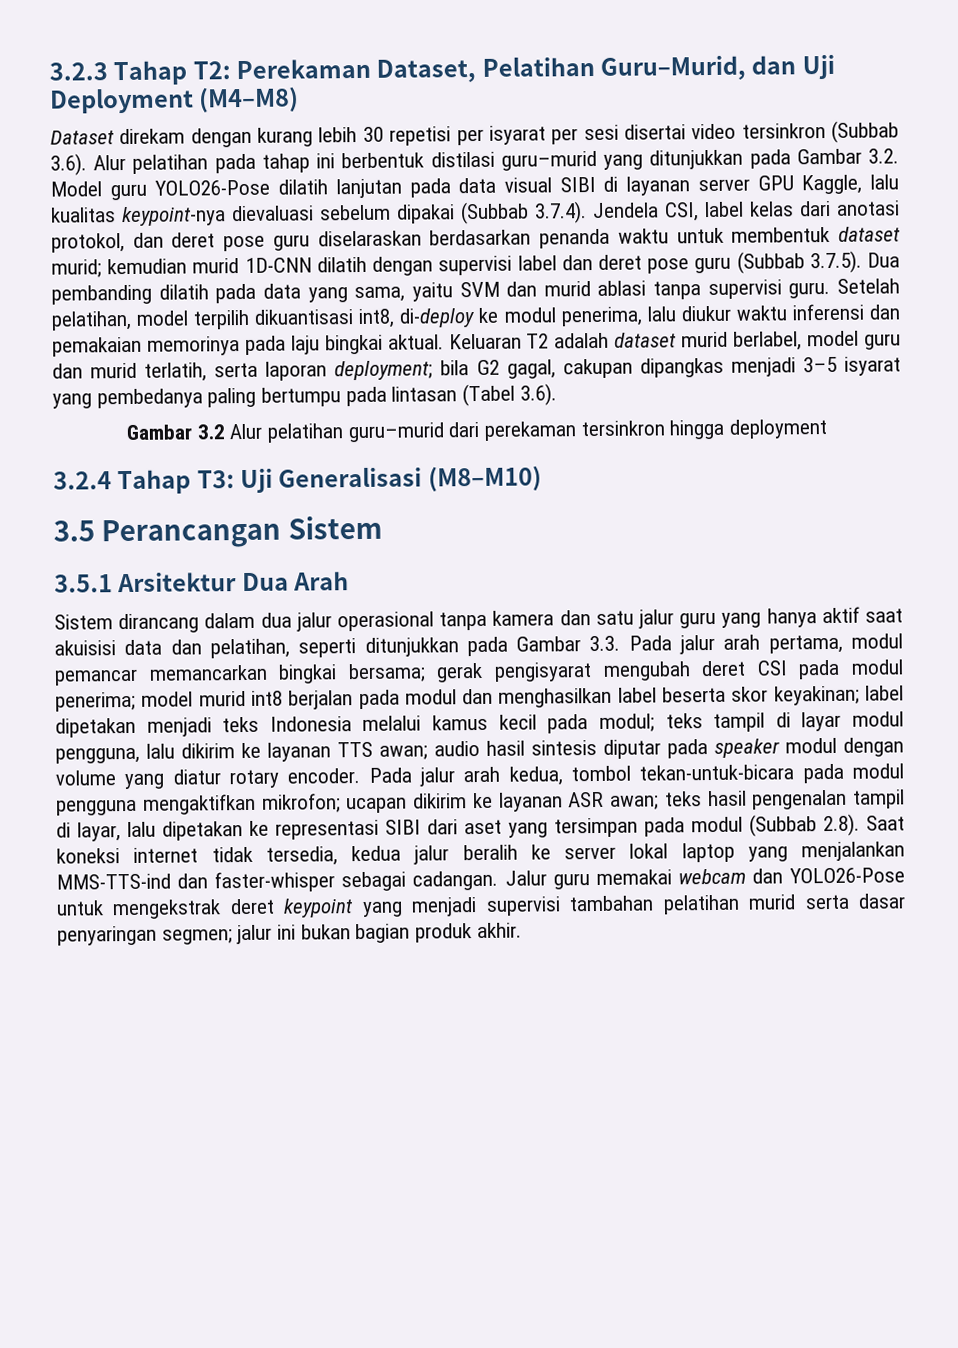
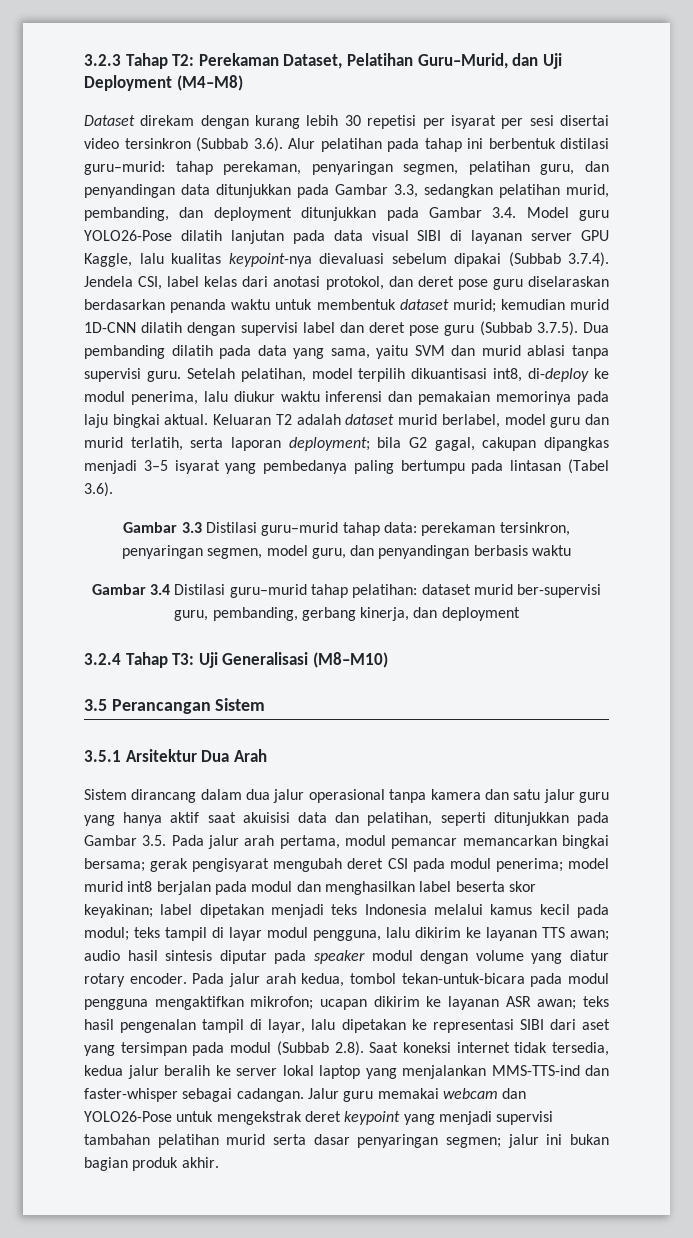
- Dataset direkam dengan kurang lebih 30 repetisi per isyarat per sesi disertai video tersinkron (Subbab 3.6). Alur pelatihan pada tahap ini berbentuk distilasi guru–murid yang ditunjukkan pada Gambar 3.2. Model guru YOLO26-Pose dilatih lanjutan pada data visual SIBI di layanan server GPU Kaggle, lalu kualitas keypoint-nya dievaluasi sebelum dipakai (Subbab 3.7.4). Jendela CSI, label kelas dari anotasi protokol, dan deret pose guru diselaraskan berdasarkan penanda waktu untuk membentuk dataset murid;
+ Dataset direkam dengan kurang lebih 30 repetisi per isyarat per sesi disertai video tersinkron (Subbab 3.6). Alur pelatihan pada tahap ini berbentuk distilasi guru–murid: tahap perekaman, penyaringan segmen, pelatihan guru, dan penyandingan data ditunjukkan pada Gambar 3.3, sedangkan pelatihan murid, pembanding, dan deployment ditunjukkan pada Gambar 3.4. Model guru YOLO26-Pose dilatih lanjutan pada data visual SIBI di layanan server GPU Kaggle, lalu kualitas keypoint-nya dievaluasi sebelum dipakai (Subbab 3.7.4). Jendela CSI, label kelas dari anotasi protokol, dan deret pose guru diselaraskan berdasarkan penanda waktu untuk membentuk dataset murid;
- Gambar 3.2 Alur pelatihan guru–murid dari perekaman tersinkron hingga deployment
+ Gambar 3.3 Distilasi guru–murid tahap data: perekaman tersinkron, penyaringan segmen, model guru, dan penyandingan berbasis waktu
+ Gambar 3.4 Distilasi guru–murid tahap pelatihan: dataset murid ber-supervisi guru, pembanding, gerbang kinerja, dan deployment
- Sistem dirancang dalam dua jalur operasional tanpa kamera dan satu jalur guru yang hanya aktif saat akuisisi data dan pelatihan, seperti ditunjukkan pada Gambar 3.3. Pada jalur arah pertama, modul pemancar memancarkan bingkai bersama;
+ Sistem dirancang dalam dua jalur operasional tanpa kamera dan satu jalur guru yang hanya aktif saat akuisisi data dan pelatihan, seperti ditunjukkan pada Gambar 3.5. Pada jalur arah pertama, modul pemancar memancarkan bingkai bersama;

